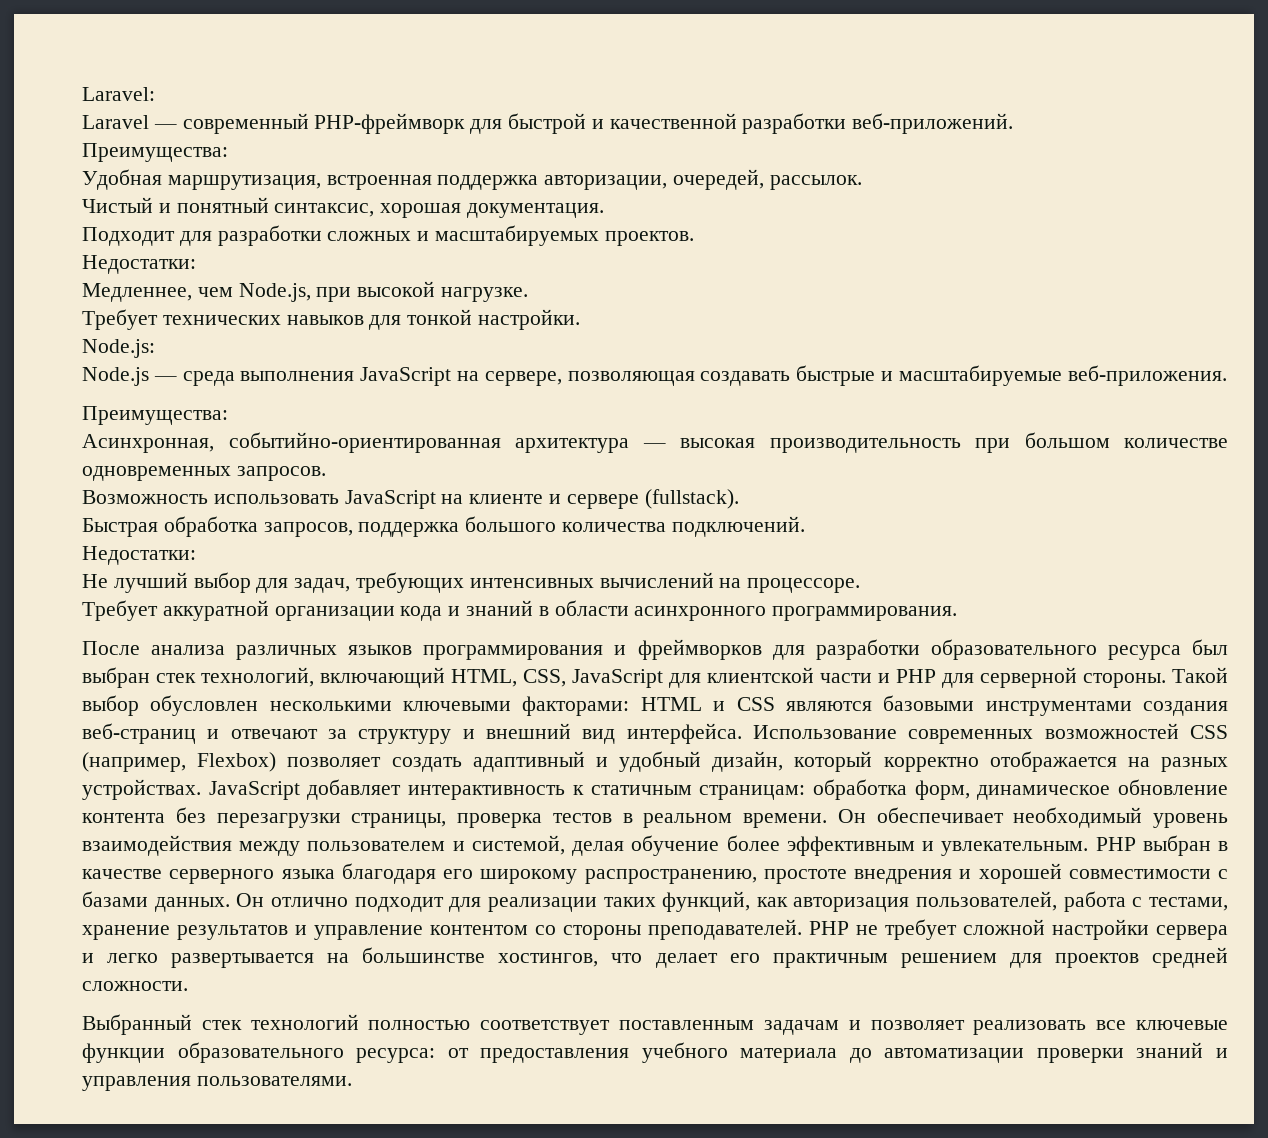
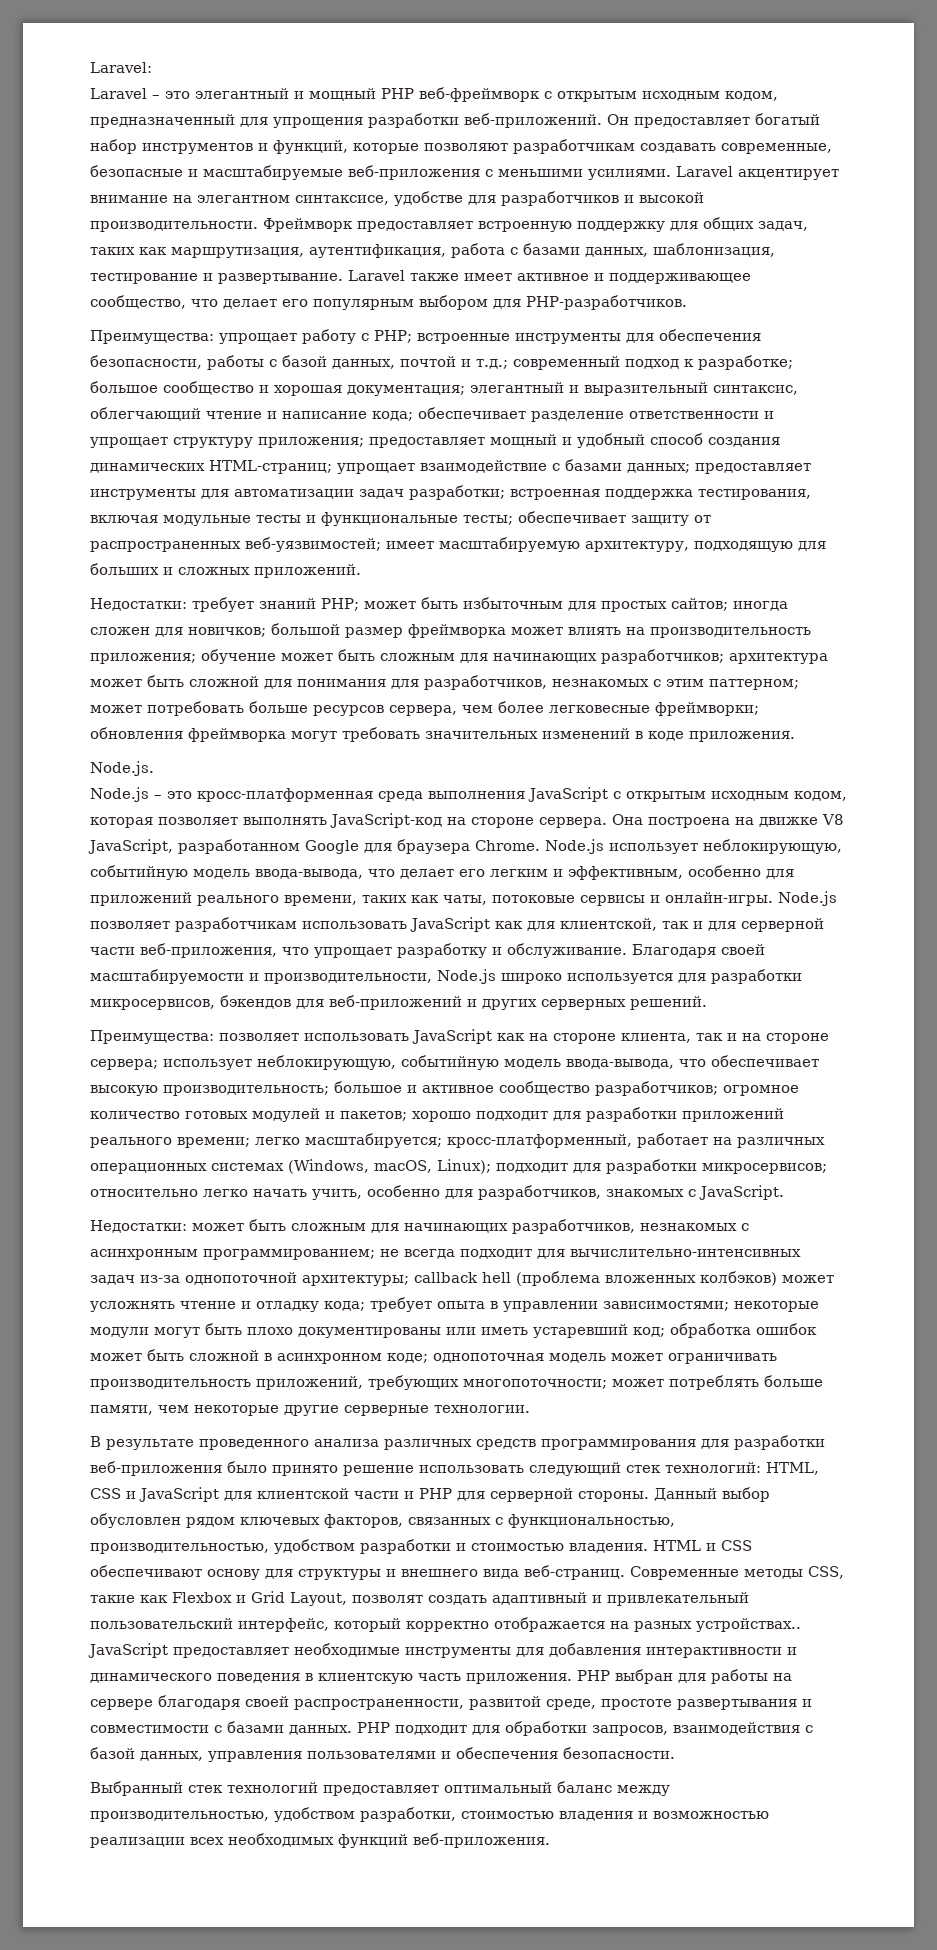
- Laravel — современный PHP-фреймворк для быстрой и качественной разработки веб-приложений.
- Преимущества:
- Удобная маршрутизация, встроенная поддержка авторизации, очередей, рассылок.
- Чистый и понятный синтаксис, хорошая документация.
- Подходит для разработки сложных и масштабируемых проектов.
- Недостатки:
- Медленнее, чем Node.js, при высокой нагрузке.
- Требует технических навыков для тонкой настройки.
- Node.js:
- Node.js — среда выполнения JavaScript на сервере, позволяющая создавать быстрые и масштабируемые веб-приложения.
- Преимущества:
- Асинхронная, событийно-ориентированная архитектура — высокая производительность при большом количестве одновременных запросов.
- Возможность использовать JavaScript на клиенте и сервере (fullstack).
- Быстрая обработка запросов, поддержка большого количества подключений.
- Недостатки:
- Не лучший выбор для задач, требующих интенсивных вычислений на процессоре.
- Требует аккуратной организации кода и знаний в области асинхронного программирования.
- После анализа различных языков программирования и фреймворков для разработки образовательного ресурса был выбран стек технологий, включающий HTML, CSS, JavaScript для клиентской части и PHP для серверной стороны.
+ Laravel – это элегантный и мощный PHP веб-фреймворк с открытым исходным кодом, предназначенный для упрощения разработки веб-приложений. Он предоставляет богатый набор инструментов и функций, которые позволяют разработчикам создавать современные, безопасные и масштабируемые веб-приложения с меньшими усилиями. Laravel акцентирует внимание на элегантном синтаксисе, удобстве для разработчиков и высокой производительности. Фреймворк предоставляет встроенную поддержку для общих задач, таких как маршрутизация, аутентификация, работа с базами данных, шаблонизация, тестирование и развертывание. Laravel также имеет активное и поддерживающее сообщество, что делает его популярным выбором для PHP-разработчиков.
+ Преимущества: упрощает работу с PHP; встроенные инструменты для обеспечения безопасности, работы с базой данных, почтой и т.д.; современный подход к разработке; большое сообщество и хорошая документация; элегантный и выразительный синтаксис, облегчающий чтение и написание кода; обеспечивает разделение ответственности и упрощает структуру приложения; предоставляет мощный и удобный способ создания динамических HTML-страниц; упрощает взаимодействие с базами данных; предоставляет инструменты для автоматизации задач разработки; встроенная поддержка тестирования, включая модульные тесты и функциональные тесты; обеспечивает защиту от распространенных веб-уязвимостей; имеет масштабируемую архитектуру, подходящую для больших и сложных приложений.
+ Недостатки: требует знаний PHP; может быть избыточным для простых сайтов; иногда сложен для новичков; большой размер фреймворка может влиять на производительность приложения; обучение может быть сложным для начинающих разработчиков; архитектура может быть сложной для понимания для разработчиков, незнакомых с этим паттерном; может потребовать больше ресурсов сервера, чем более легковесные фреймворки; обновления фреймворка могут требовать значительных изменений в коде приложения.
+ Node.js.
+ Node.js – это кросс-платформенная среда выполнения JavaScript с открытым исходным кодом, которая позволяет выполнять JavaScript-код на стороне сервера. Она построена на движке V8 JavaScript, разработанном Google для браузера Chrome. Node.js использует неблокирующую, событийную модель ввода-вывода, что делает его легким и эффективным, особенно для приложений реального времени, таких как чаты, потоковые сервисы и онлайн-игры. Node.js позволяет разработчикам использовать JavaScript как для клиентской, так и для серверной части веб-приложения, что упрощает разработку и обслуживание. Благодаря своей масштабируемости и производительности, Node.js широко используется для разработки микросервисов, бэкендов для веб-приложений и других серверных решений.
+ Преимущества: позволяет использовать JavaScript как на стороне клиента, так и на стороне сервера; использует неблокирующую, событийную модель ввода-вывода, что обеспечивает высокую производительность; большое и активное сообщество разработчиков; огромное количество готовых модулей и пакетов; хорошо подходит для разработки приложений реального времени; легко масштабируется; кросс-платформенный, работает на различных операционных системах (Windows, macOS, Linux); подходит для разработки микросервисов; относительно легко начать учить, особенно для разработчиков, знакомых с JavaScript.
+ Недостатки: может быть сложным для начинающих разработчиков, незнакомых с асинхронным программированием; не всегда подходит для вычислительно-интенсивных задач из-за однопоточной архитектуры; callback hell (проблема вложенных колбэков) может усложнять чтение и отладку кода; требует опыта в управлении зависимостями; некоторые модули могут быть плохо документированы или иметь устаревший код; обработка ошибок может быть сложной в асинхронном коде; однопоточная модель может ограничивать производительность приложений, требующих многопоточности; может потреблять больше памяти, чем некоторые другие серверные технологии.
+ В результате проведенного анализа различных средств программирования для разработки веб-приложения было принято решение использовать следующий стек технологий: HTML, CSS и JavaScript для клиентской части и PHP для серверной стороны.
- Такой выбор обусловлен несколькими ключевыми факторами: HTML и CSS являются базовыми инструментами создания веб-страниц и отвечают за структуру и внешний вид интерфейса. Использование современных возможностей CSS (например, Flexbox) позволяет создать адаптивный и удобный дизайн, который корректно отображается на разных устройствах. JavaScript добавляет интерактивность к статичным страницам: обработка форм, динамическое обновление контента без перезагрузки страницы, проверка тестов в реальном времени. Он обеспечивает необходимый уровень взаимодействия между пользователем и системой, делая обучение более эффективным и увлекательным. PHP выбран в качестве серверного языка благодаря его широкому распространению, простоте внедрения и хорошей совместимости с базами данных. Он отлично подходит для реализации таких функций, как авторизация пользователей, работа с тестами, хранение результатов и управление контентом со стороны преподавателей. PHP не требует сложной настройки сервера и легко развертывается на большинстве хостингов, что делает его практичным решением для проектов средней сложности.
- Выбранный стек технологий полностью соответствует поставленным задачам и позволяет реализовать все ключевые функции образовательного ресурса: от предоставления учебного материала до автоматизации проверки знаний и управления пользователями.
+ Данный выбор обусловлен рядом ключевых факторов, связанных с функциональностью, производительностью, удобством разработки и стоимостью владения. HTML и CSS обеспечивают основу для структуры и внешнего вида веб-страниц. Современные методы CSS, такие как Flexbox и Grid Layout, позволят создать адаптивный и привлекательный пользовательский интерфейс, который корректно отображается на разных устройствах.. JavaScript предоставляет необходимые инструменты для добавления интерактивности и динамического поведения в клиентскую часть приложения. PHP выбран для работы на сервере благодаря своей распространенности, развитой среде, простоте развертывания и совместимости с базами данных. PHP подходит для обработки запросов, взаимодействия с базой данных, управления пользователями и обеспечения безопасности.
+ Выбранный стек технологий предоставляет оптимальный баланс между производительностью, удобством разработки, стоимостью владения и возможностью реализации всех необходимых функций веб-приложения.

